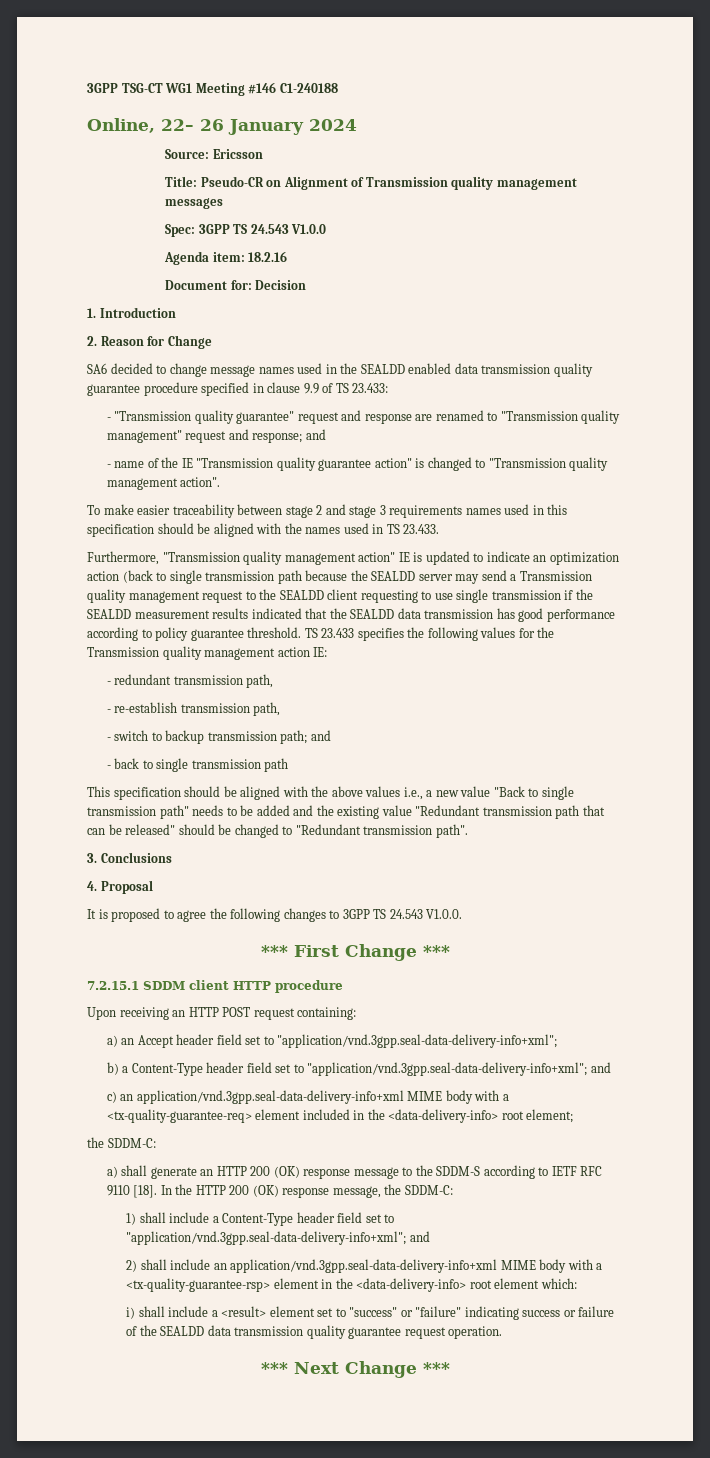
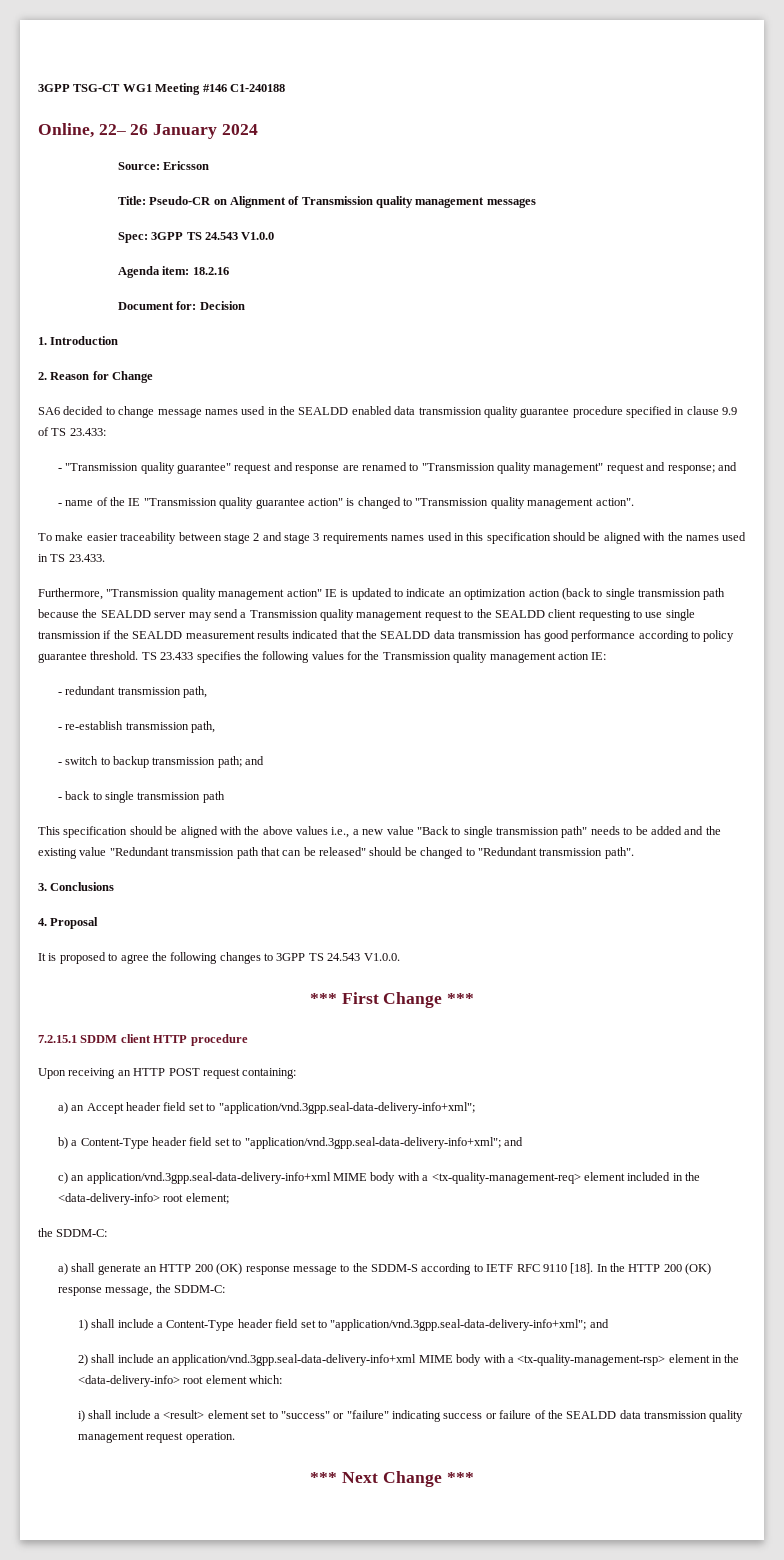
- c) an application/vnd.3gpp.seal-data-delivery-info+xml MIME body with a <tx-quality-guarantee-req> element included in the <data-delivery-info> root element;
+ c) an application/vnd.3gpp.seal-data-delivery-info+xml MIME body with a <tx-quality-management-req> element included in the <data-delivery-info> root element;
- 2) shall include an application/vnd.3gpp.seal-data-delivery-info+xml MIME body with a <tx-quality-guarantee-rsp> element in the <data-delivery-info> root element which:
+ 2) shall include an application/vnd.3gpp.seal-data-delivery-info+xml MIME body with a <tx-quality-management-rsp> element in the <data-delivery-info> root element which:
- i) shall include a <result> element set to "success" or "failure" indicating success or failure of the SEALDD data transmission quality guarantee request operation.
+ i) shall include a <result> element set to "success" or "failure" indicating success or failure of the SEALDD data transmission quality management request operation.

